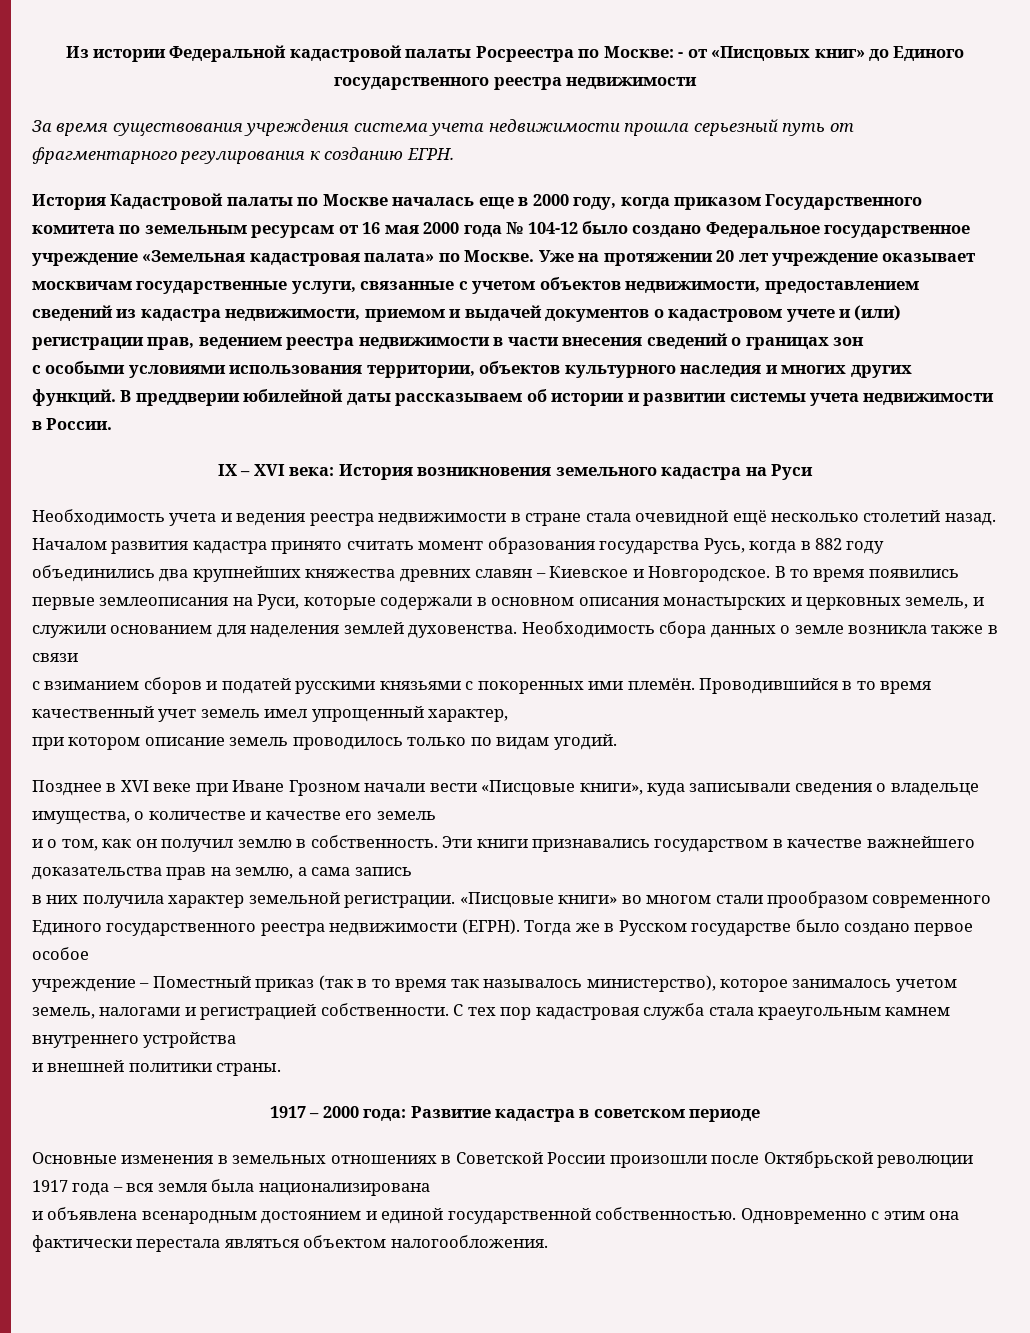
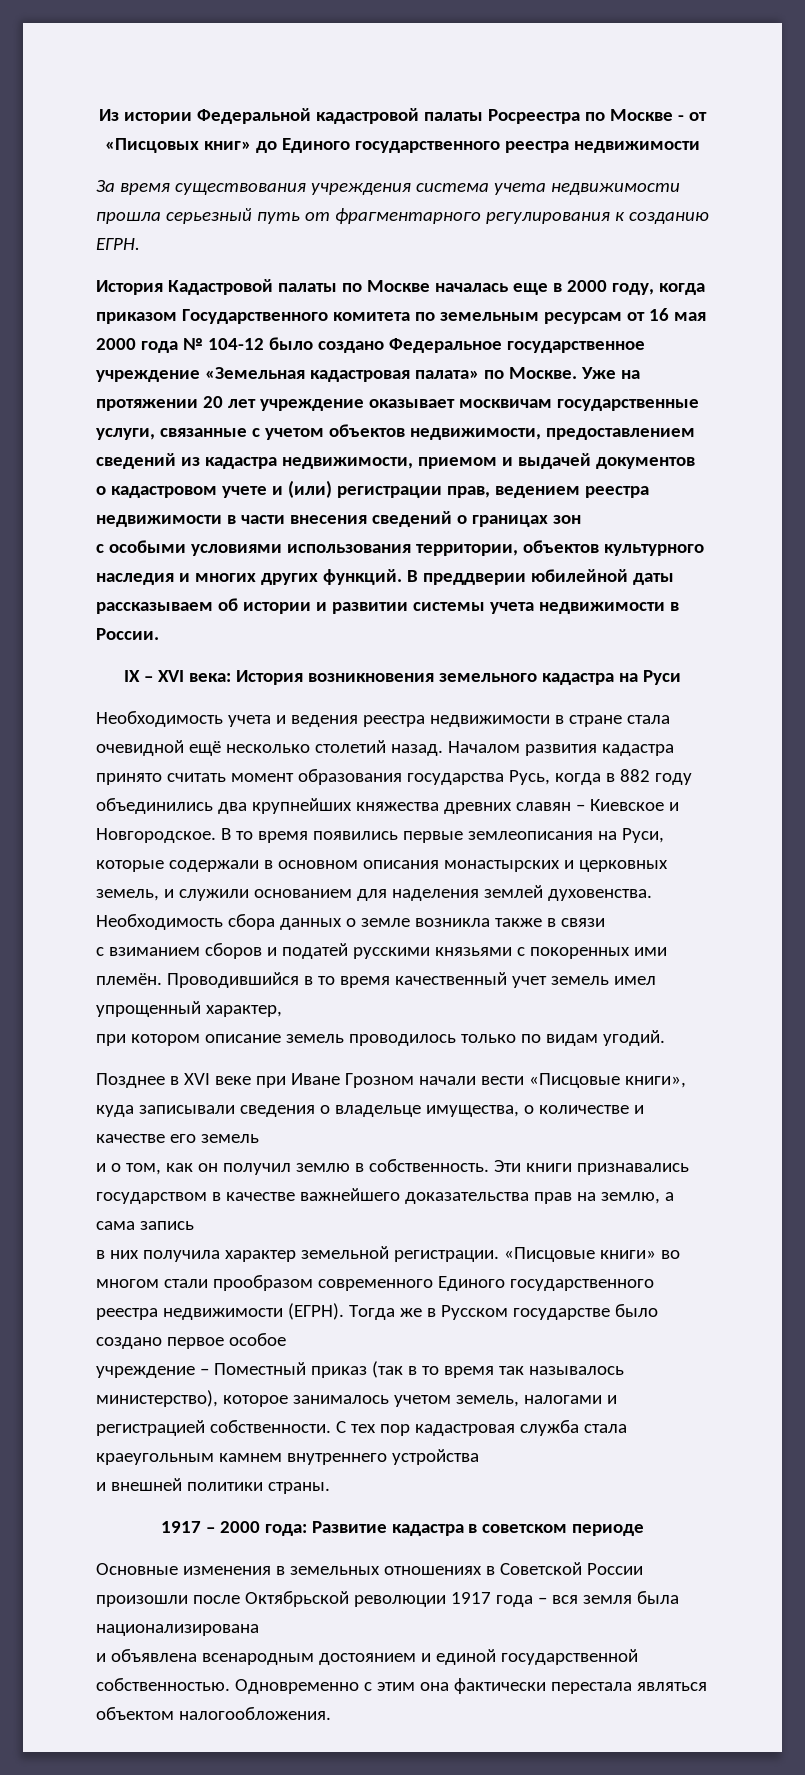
- Из истории Федеральной кадастровой палаты Росреестра по Москве: - от «Писцовых книг» до Единого государственного реестра недвижимости
+ Из истории Федеральной кадастровой палаты Росреестра по Москве - от «Писцовых книг» до Единого государственного реестра недвижимости

